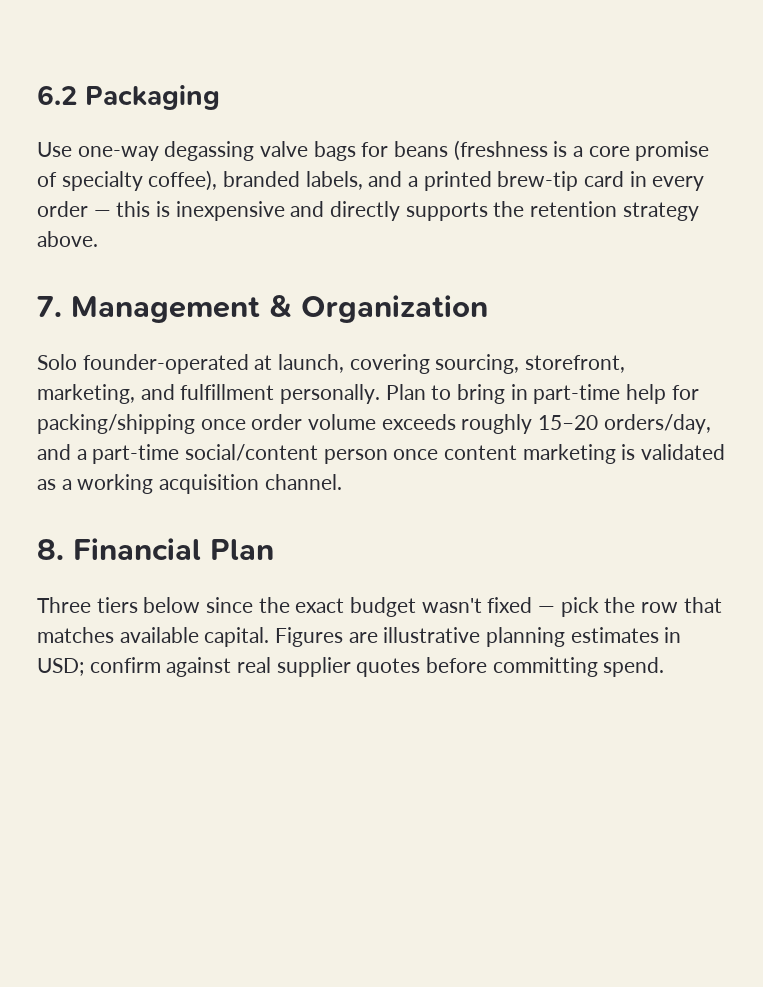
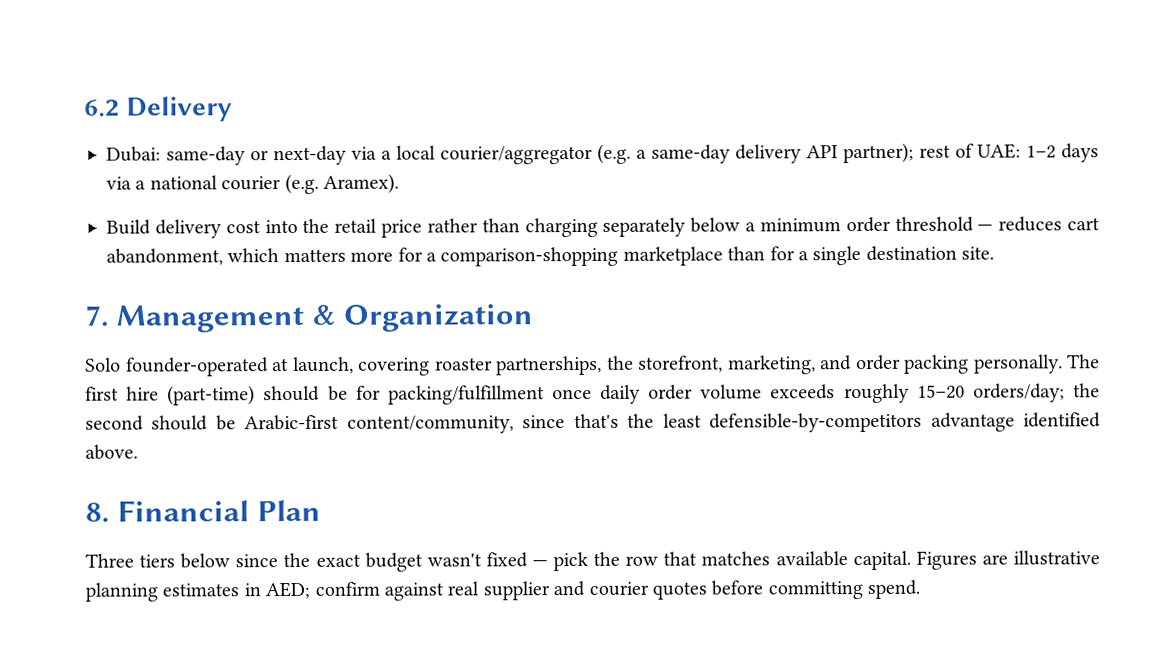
- 6.2 Packaging
- Use one-way degassing valve bags for beans (freshness is a core promise of specialty coffee), branded labels, and a printed brew-tip card in every order — this is inexpensive and directly supports the retention strategy above.
+ 6.2 Delivery
+ Dubai: same-day or next-day via a local courier/aggregator (e.g. a same-day delivery API partner); rest of UAE: 1–2 days via a national courier (e.g. Aramex).
+ Build delivery cost into the retail price rather than charging separately below a minimum order threshold — reduces cart abandonment, which matters more for a comparison-shopping marketplace than for a single destination site.
- Solo founder-operated at launch, covering sourcing, storefront, marketing, and fulfillment personally. Plan to bring in part-time help for packing/shipping once order volume exceeds roughly 15–20 orders/day, and a part-time social/content person once content marketing is validated as a working acquisition channel.
+ Solo founder-operated at launch, covering roaster partnerships, the storefront, marketing, and order packing personally. The first hire (part-time) should be for packing/fulfillment once daily order volume exceeds roughly 15–20 orders/day; the second should be Arabic-first content/community, since that's the least defensible-by-competitors advantage identified above.
- Figures are illustrative planning estimates in USD; confirm against real supplier quotes before committing spend.
+ Figures are illustrative planning estimates in AED; confirm against real supplier and courier quotes before committing spend.

